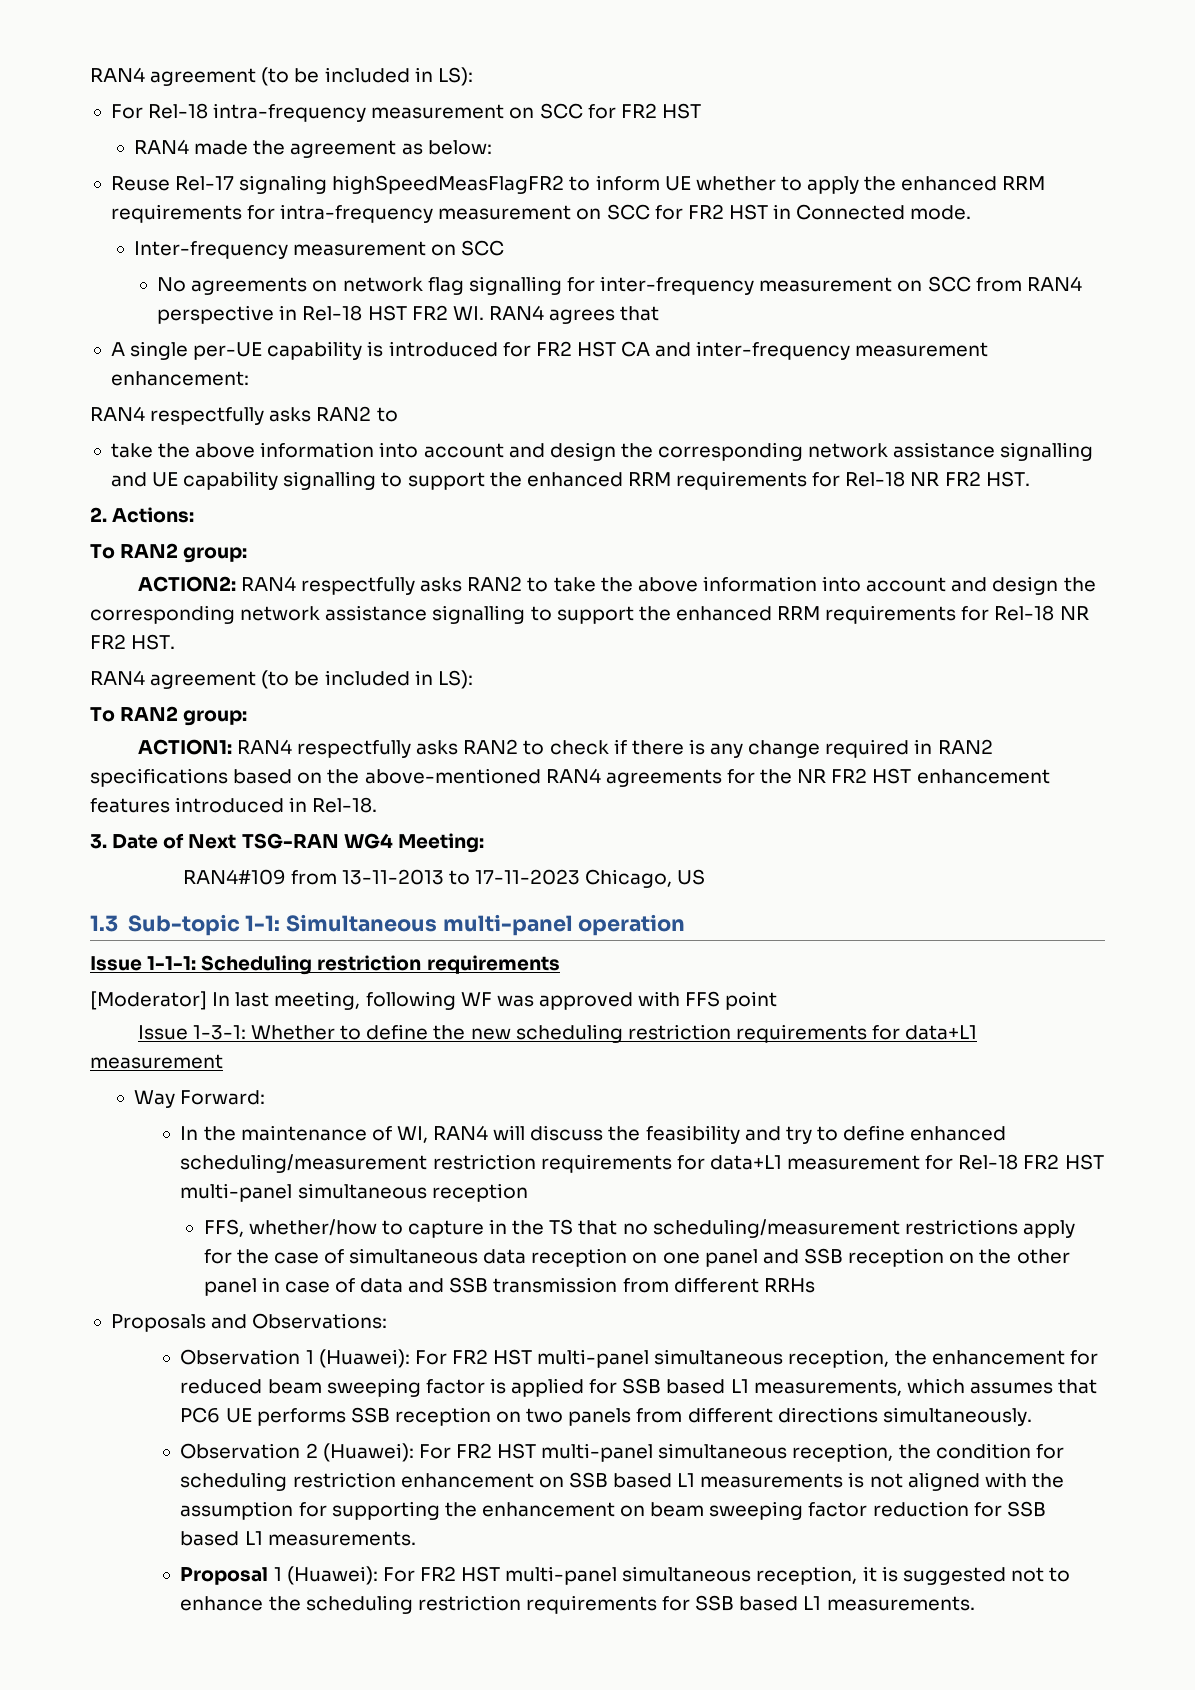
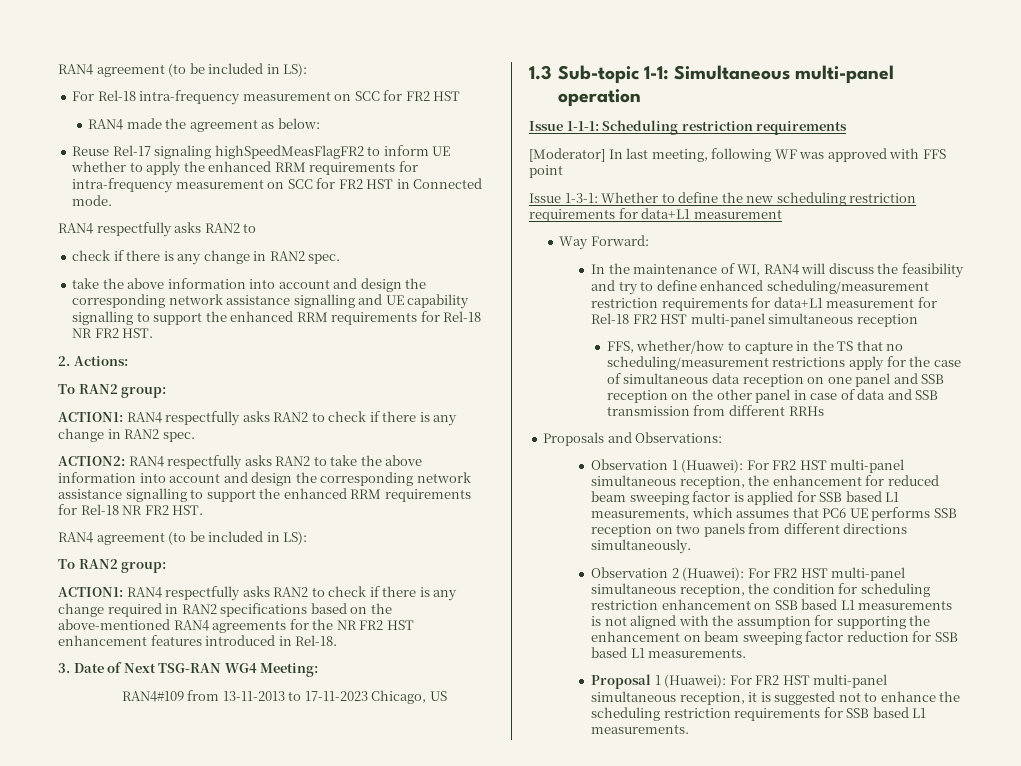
  Reuse Rel-17 signaling highSpeedMeasFlagFR2 to inform UE whether to apply the enhanced RRM requirements for intra-frequency measurement on SCC for FR2 HST in Connected mode.
- Inter-frequency measurement on SCC
- No agreements on network flag signalling for inter-frequency measurement on SCC from RAN4 perspective in Rel-18 HST FR2 WI. RAN4 agrees that
- A single per-UE capability is introduced for FR2 HST CA and inter-frequency measurement enhancement:
  RAN4 respectfully asks RAN2 to
+ check if there is any change in RAN2 spec.
+ ACTION1: RAN4 respectfully asks RAN2 to check if there is any change in RAN2 spec.

